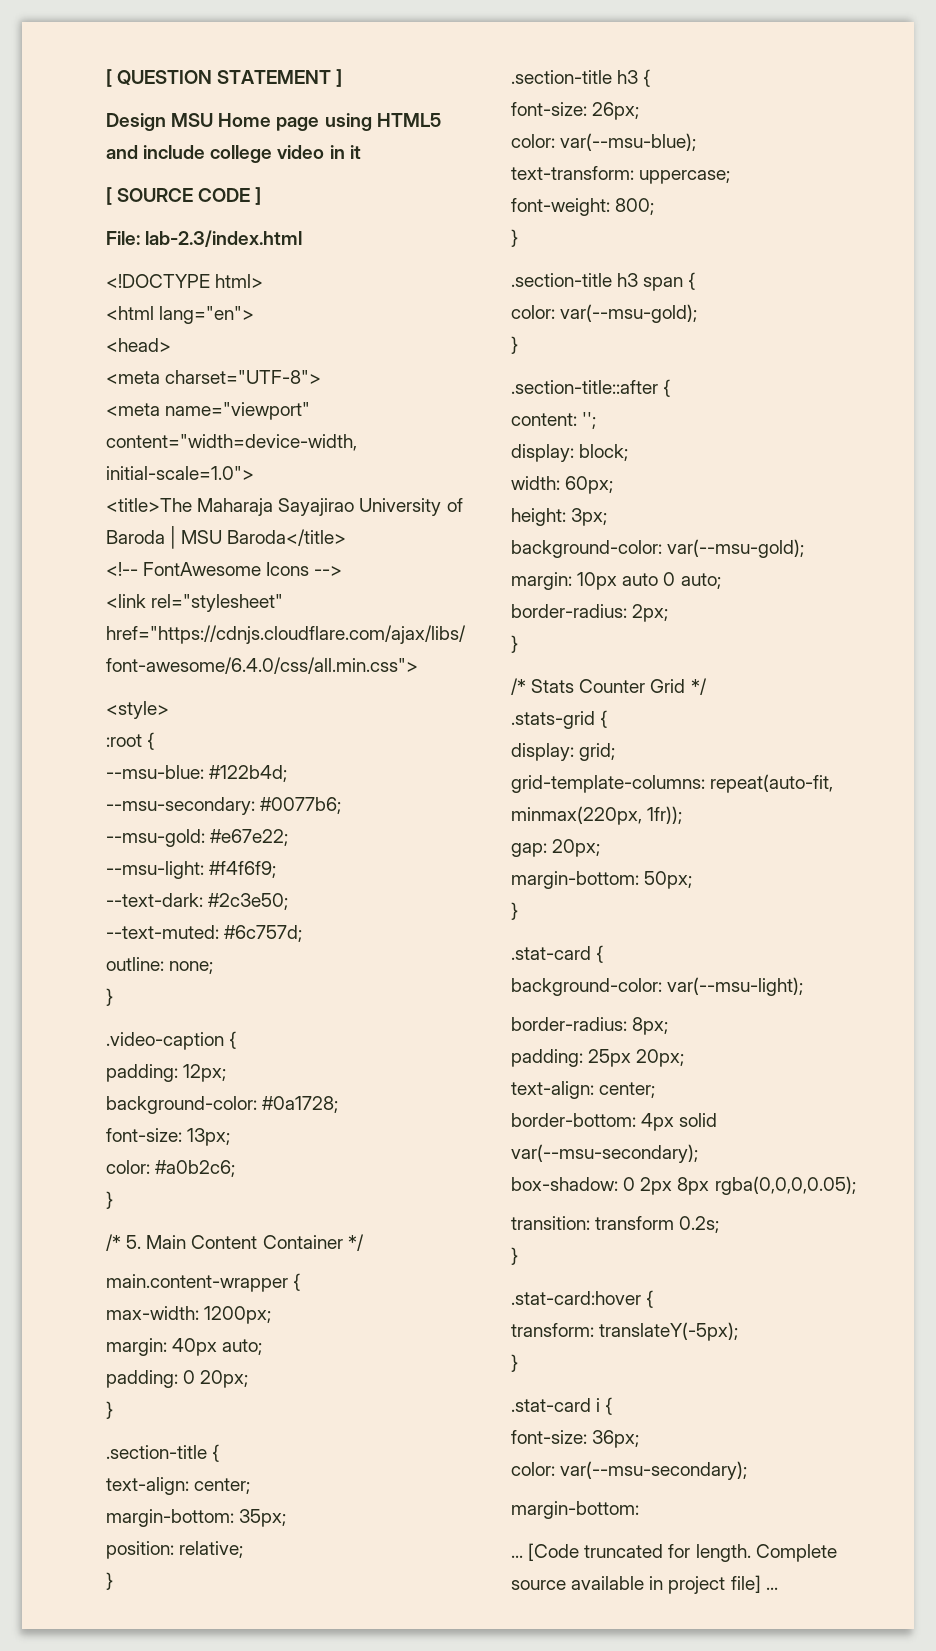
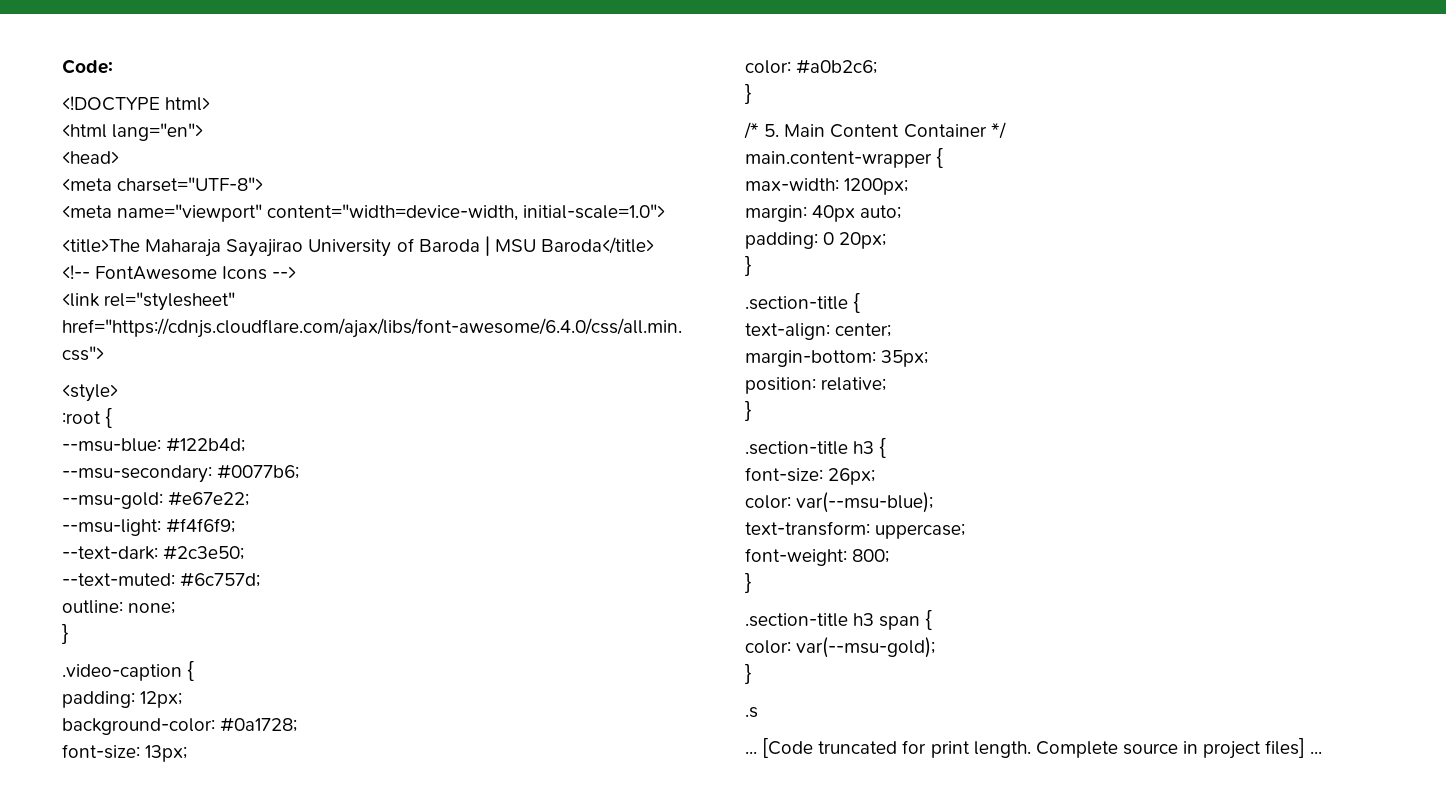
- [ QUESTION STATEMENT ]
- Design MSU Home page using HTML5 and include college video in it
- [ SOURCE CODE ]
- File: lab-2.3/index.html
+ Code:
- .section-title::after {
- content: '';
- display: block;
- width: 60px;
- height: 3px;
- background-color: var(--msu-gold);
- margin: 10px auto 0 auto;
- border-radius: 2px;
- }
- /* Stats Counter Grid */
- .stats-grid {
- display: grid;
- grid-template-columns: repeat(auto-fit, minmax(220px, 1fr));
- gap: 20px;
- margin-bottom: 50px;
- }
- .stat-card {
- background-color: var(--msu-light);
- border-radius: 8px;
- padding: 25px 20px;
- text-align: center;
- border-bottom: 4px solid var(--msu-secondary);
- box-shadow: 0 2px 8px rgba(0,0,0,0.05);
- transition: transform 0.2s;
- }
- .stat-card:hover {
- transform: translateY(-5px);
- }
- .stat-card i {
- font-size: 36px;
- color: var(--msu-secondary);
- margin-bottom:
+ .s
- [Code truncated for length.
+ [Code truncated for print length.
- Complete source available in project file] ...
+ Complete source in project files] ...

